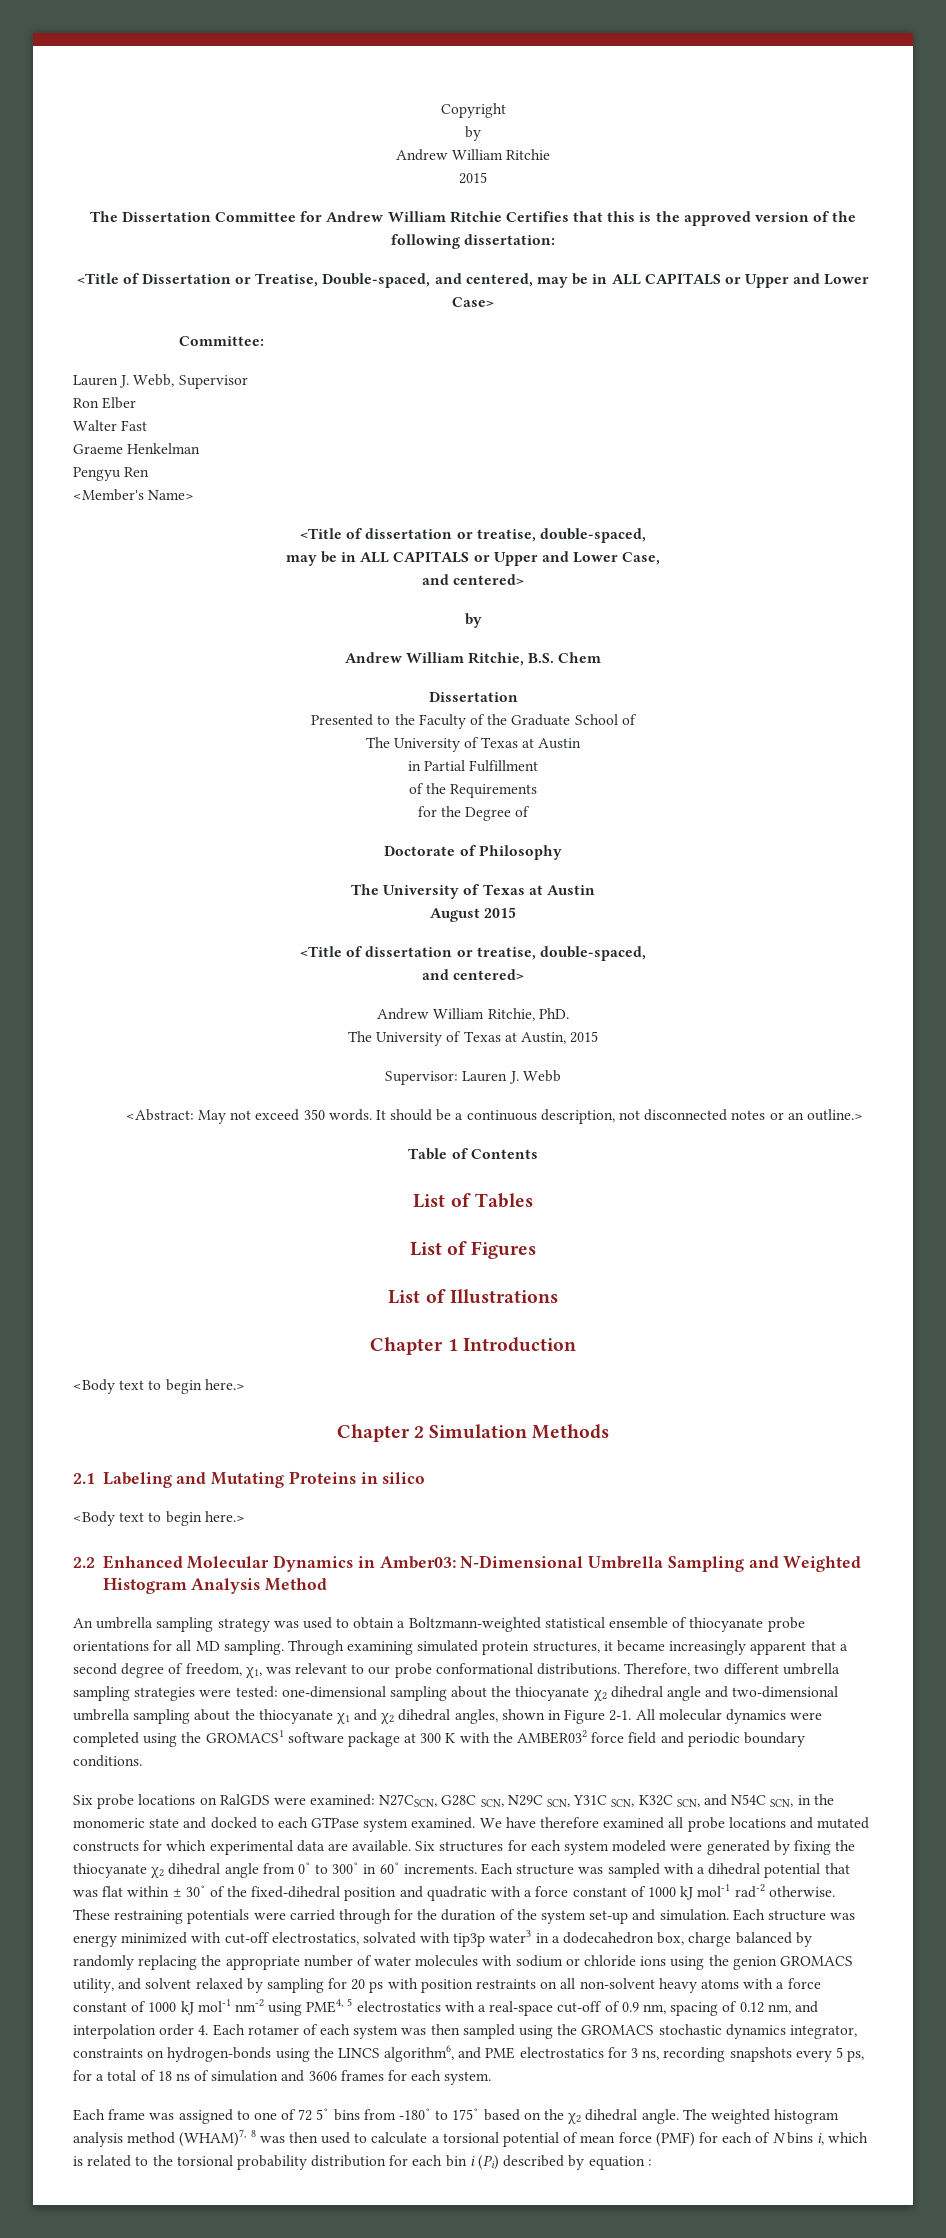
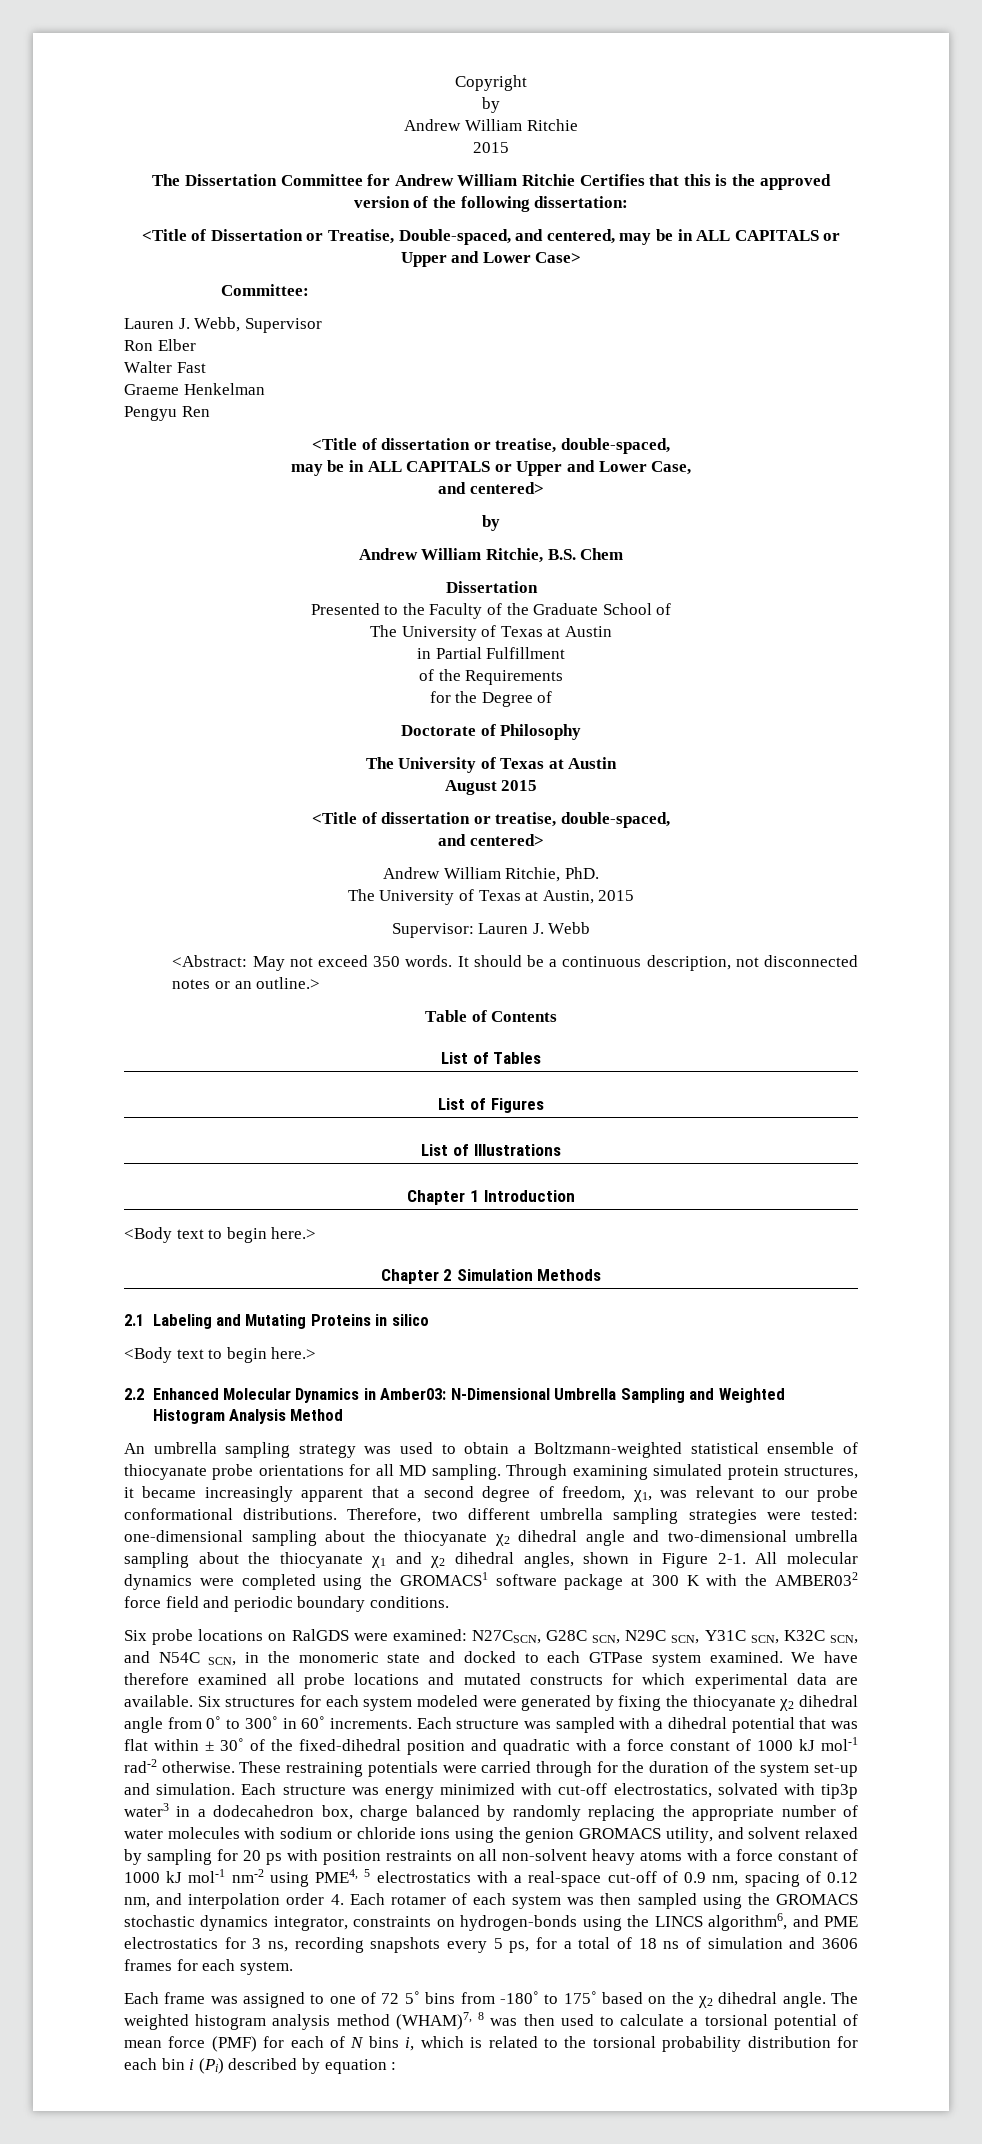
- <Member's Name>

